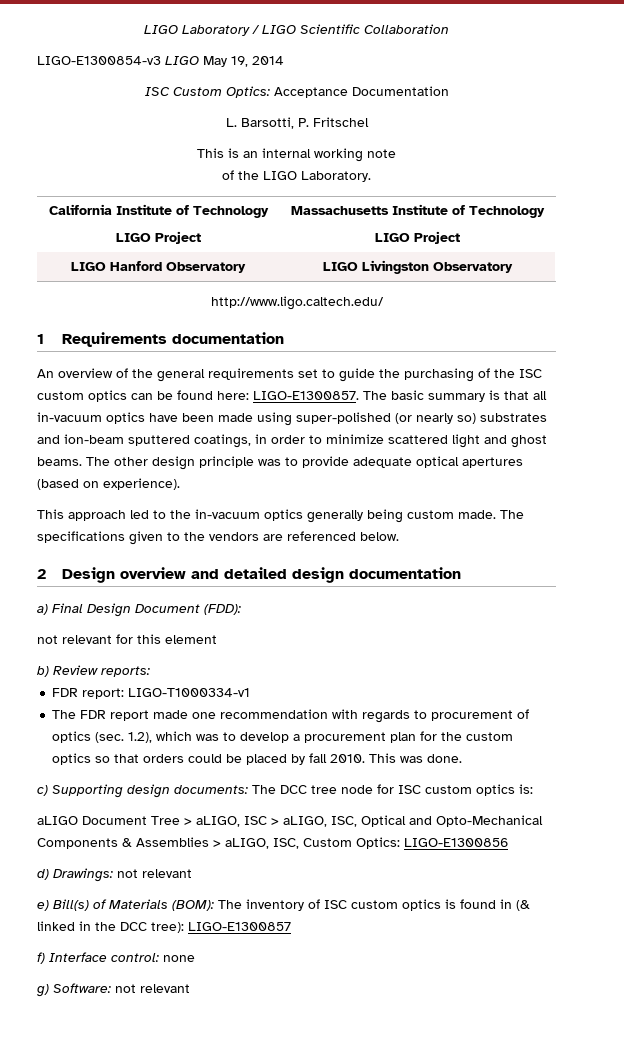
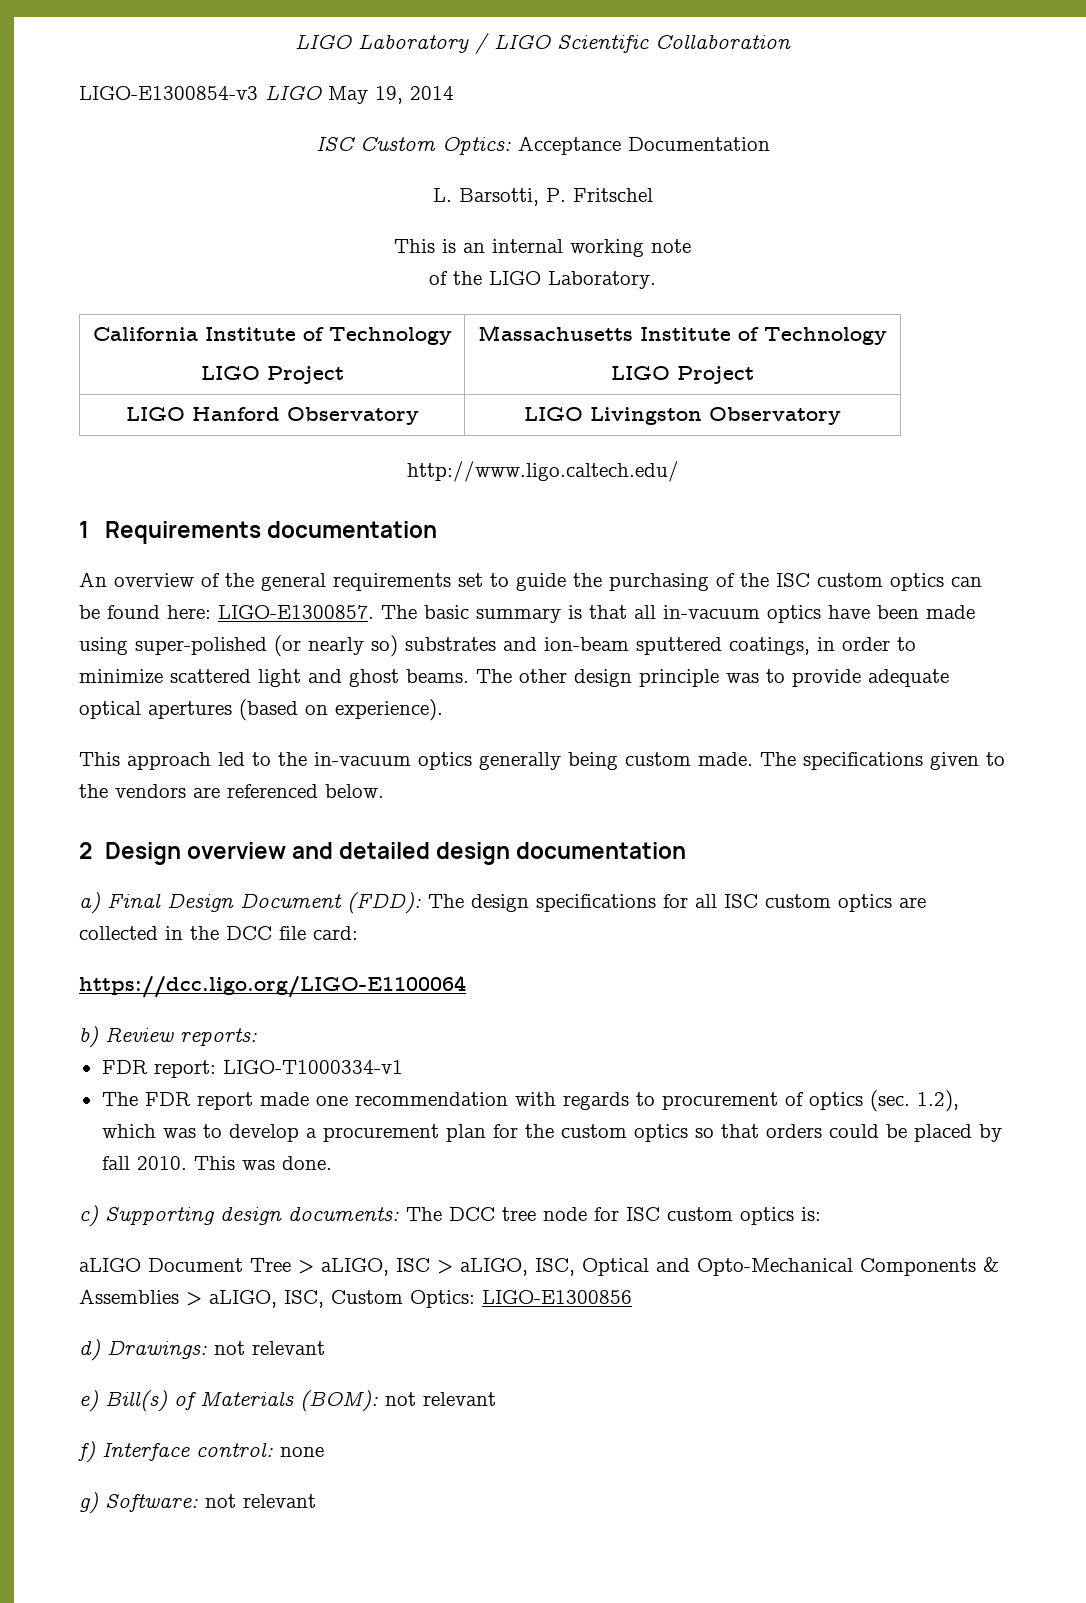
- a) Final Design Document (FDD):
- not relevant for this element
+ a) Final Design Document (FDD): The design specifications for all ISC custom optics are collected in the DCC file card:
+ https://dcc.ligo.org/LIGO-E1100064
- e) Bill(s) of Materials (BOM): The inventory of ISC custom optics is found in (& linked in the DCC tree): LIGO-E1300857
+ e) Bill(s) of Materials (BOM): not relevant

